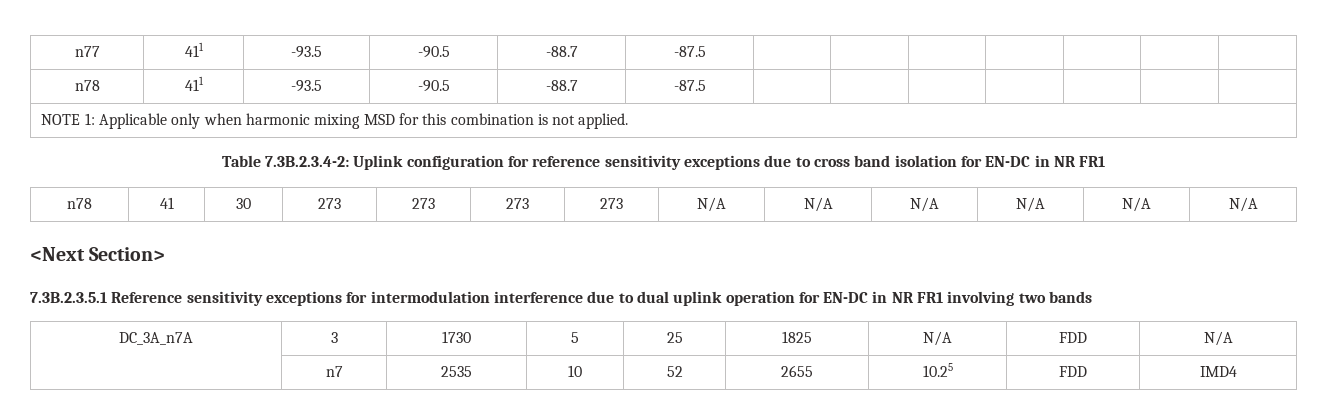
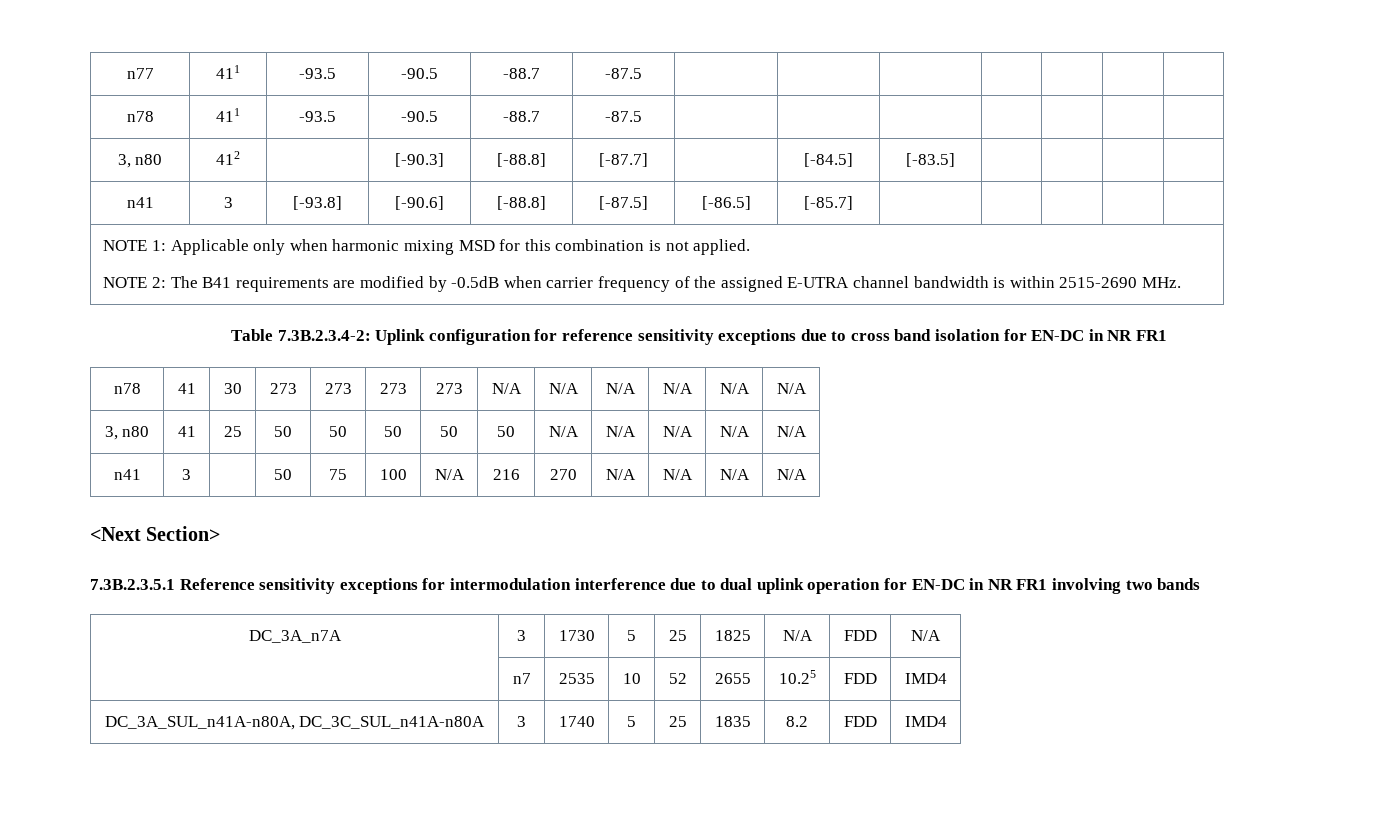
+ 3, n80 | 412 | | [-90.3] | [-88.8] | [-87.7] | | [-84.5] | [-83.5] | | | |
+ n41 | 3 | [-93.8] | [-90.6] | [-88.8] | [-87.5] | [-86.5] | [-85.7] | | | | |
  NOTE 1: Applicable only when harmonic mixing MSD for this combination is not applied.
+ NOTE 2: The B41 requirements are modified by -0.5dB when carrier frequency of the assigned E-UTRA channel bandwidth is within 2515-2690 MHz.
+ 3, n80 | 41 | 25 | 50 | 50 | 50 | 50 | 50 | N/A | N/A | N/A | N/A | N/A
+ n41 | 3 | | 50 | 75 | 100 | N/A | 216 | 270 | N/A | N/A | N/A | N/A
+ DC_3A_SUL_n41A-n80A, DC_3C_SUL_n41A-n80A | 3 | 1740 | 5 | 25 | 1835 | 8.2 | FDD | IMD4

